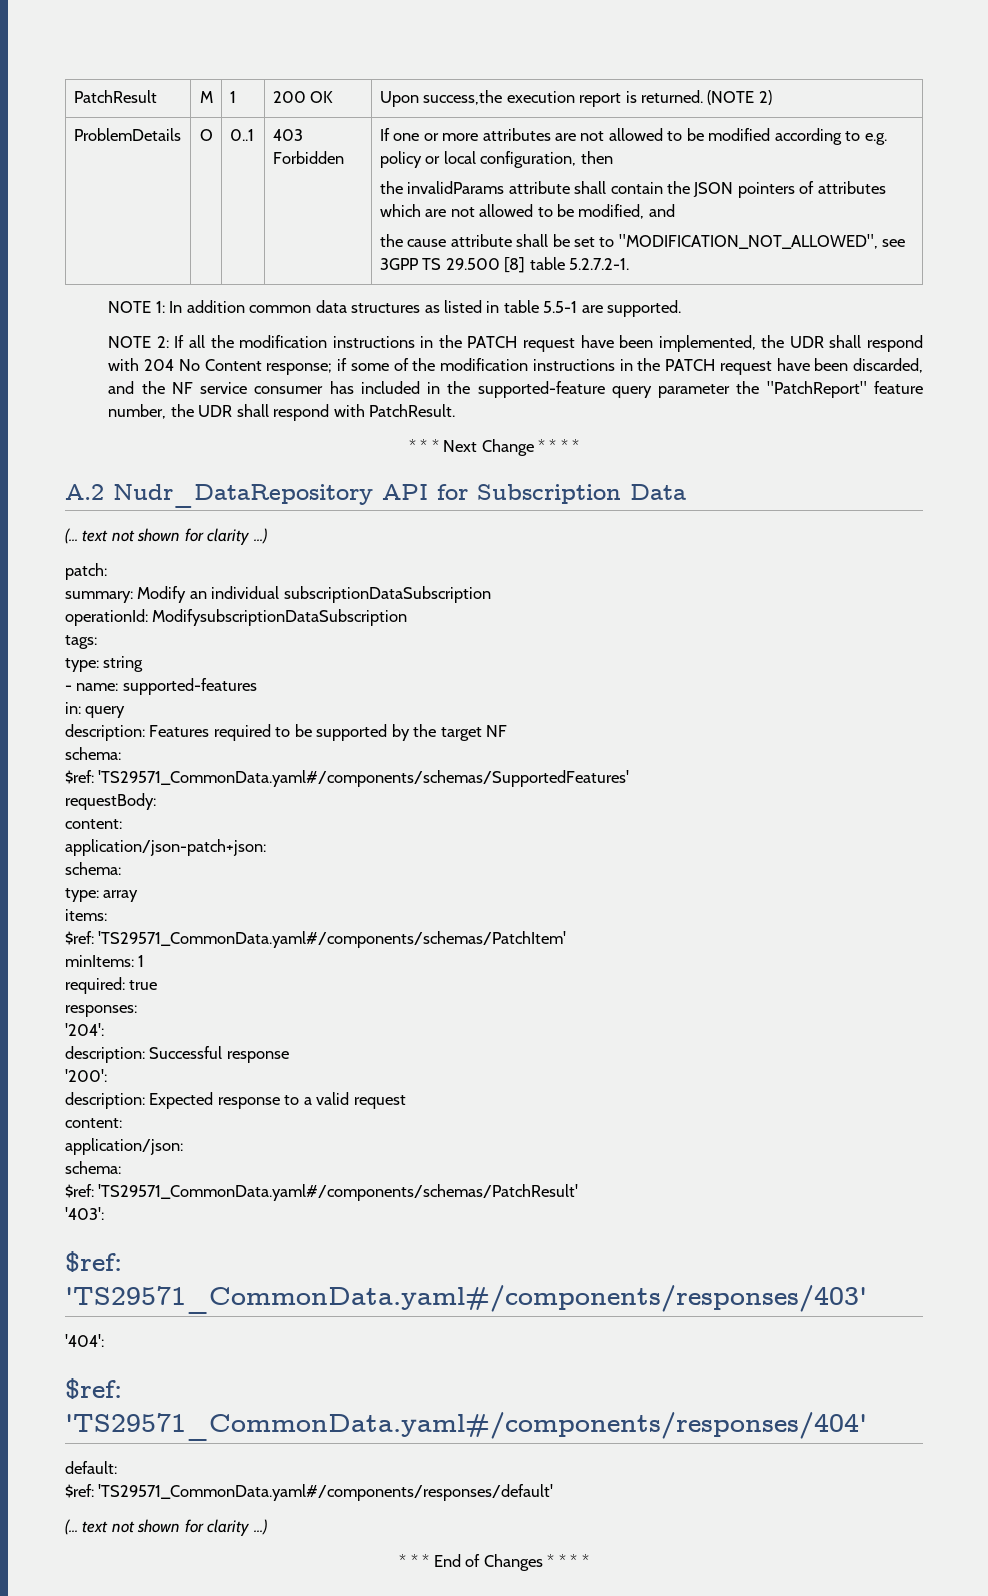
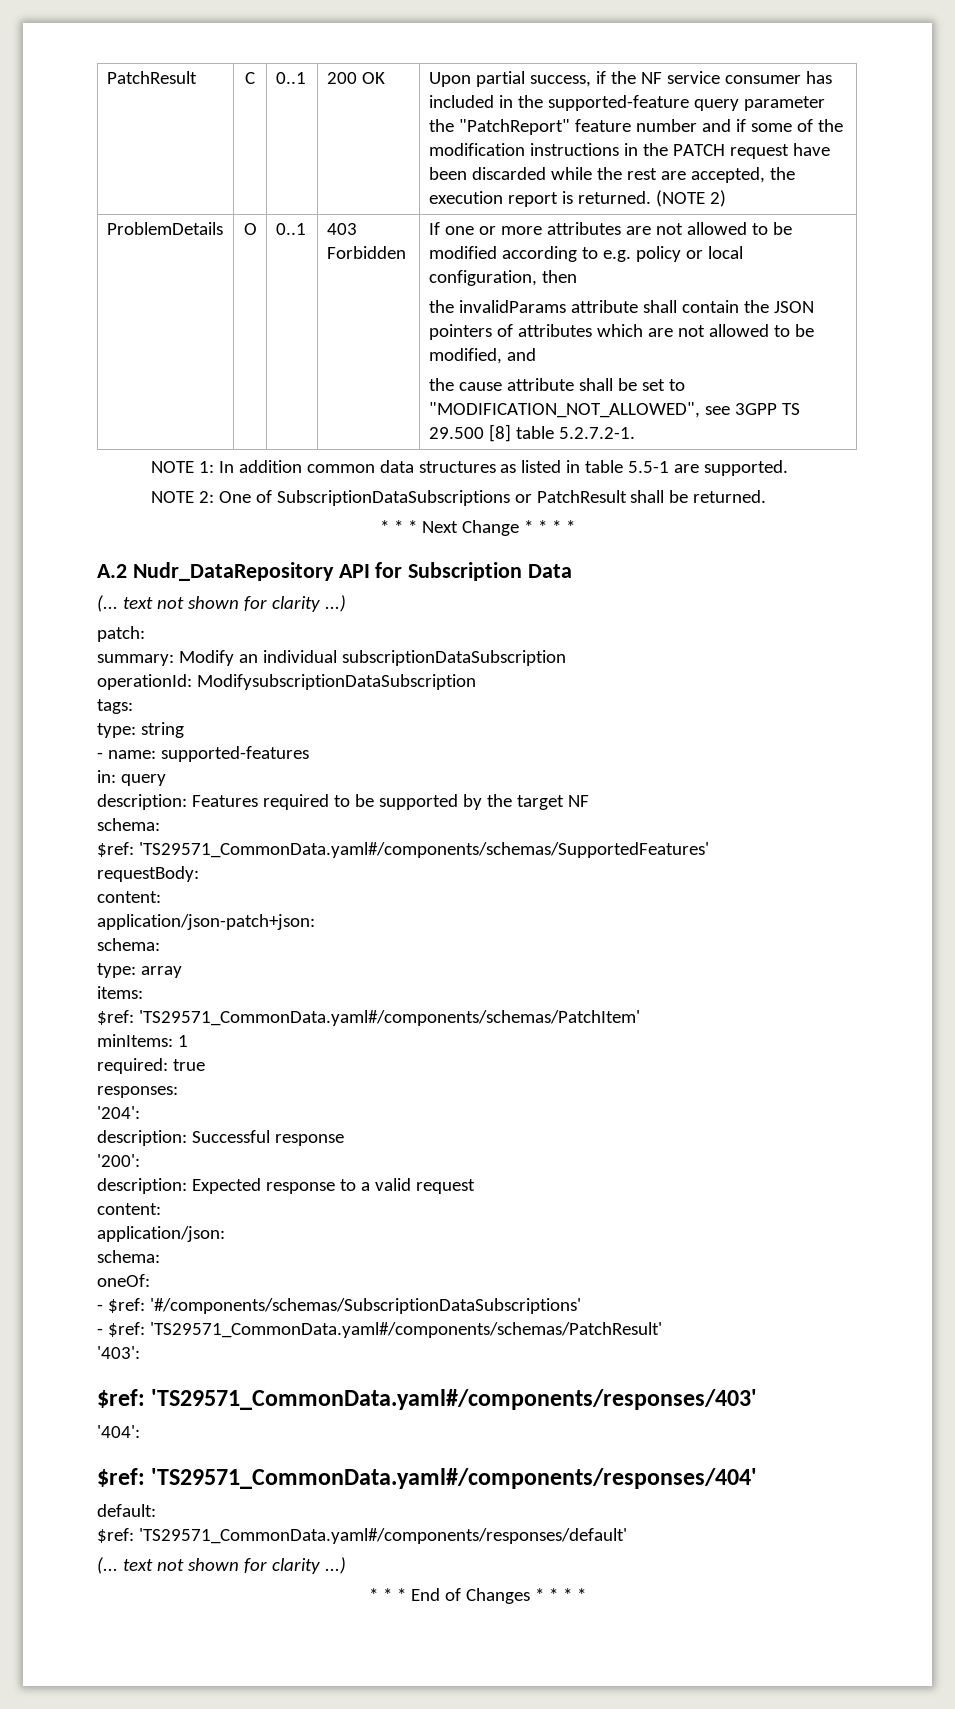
- M | 1
+ C | 0..1
- Upon success,the execution report is returned.
+ Upon partial success, if the NF service consumer has included in the supported-feature query parameter the "PatchReport" feature number and if some of the modification instructions in the PATCH request have been discarded while the rest are accepted, the execution report is returned.
- NOTE 2: If all the modification instructions in the PATCH request have been implemented, the UDR shall respond with 204 No Content response; if some of the modification instructions in the PATCH request have been discarded, and the NF service consumer has included in the supported-feature query parameter the "PatchReport" feature number, the UDR shall respond with PatchResult.
+ NOTE 2: One of SubscriptionDataSubscriptions or PatchResult shall be returned.
- $ref: 'TS29571_CommonData.yaml#/components/schemas/PatchResult'
+ oneOf:
+ - $ref: '#/components/schemas/SubscriptionDataSubscriptions'
+ - $ref: 'TS29571_CommonData.yaml#/components/schemas/PatchResult'

